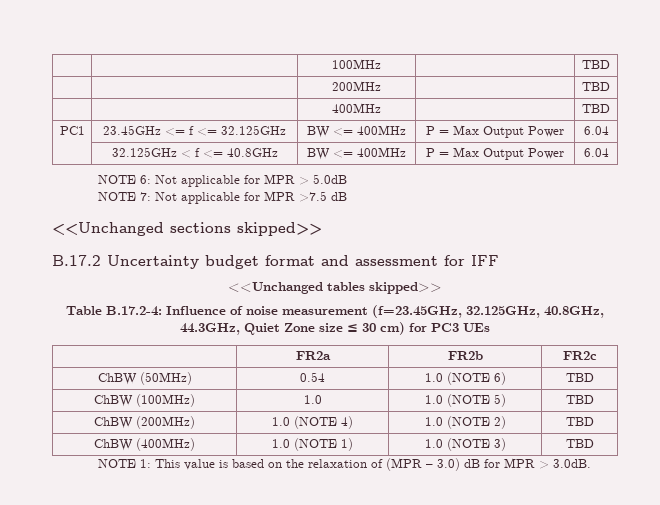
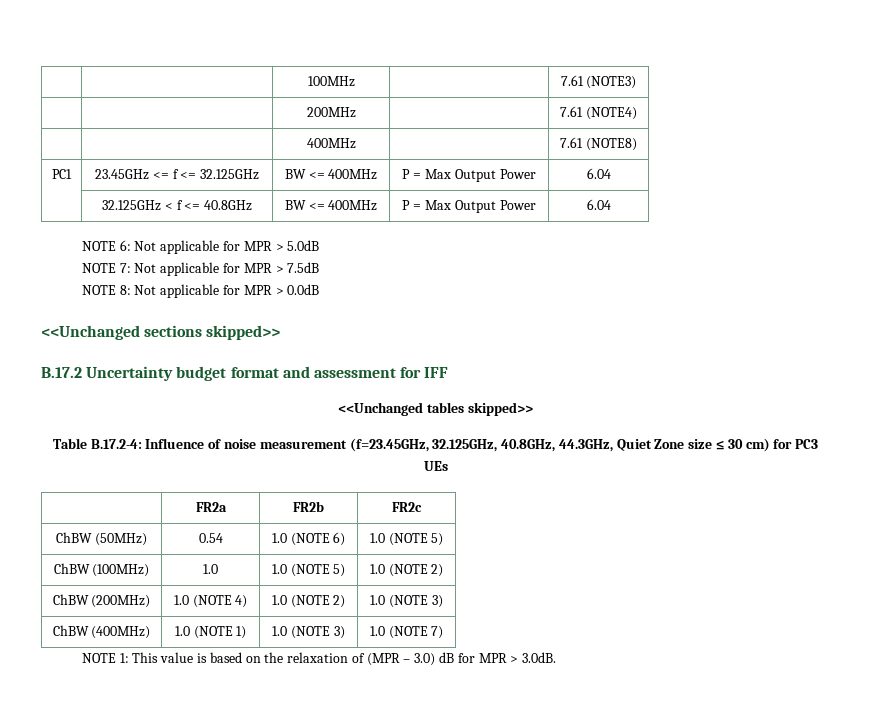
- | | 100MHz | | TBD
+ | | 100MHz | | 7.61 (NOTE3)
- | | 200MHz | | TBD
+ | | 200MHz | | 7.61 (NOTE4)
- | | 400MHz | | TBD
+ | | 400MHz | | 7.61 (NOTE8)
- NOTE 7: Not applicable for MPR >7.5 dB
+ NOTE 7: Not applicable for MPR > 7.5dB
+ NOTE 8: Not applicable for MPR > 0.0dB
- ChBW (50MHz) | 0.54 | 1.0 (NOTE 6) | TBD
+ ChBW (50MHz) | 0.54 | 1.0 (NOTE 6) | 1.0 (NOTE 5)
- ChBW (100MHz) | 1.0 | 1.0 (NOTE 5) | TBD
+ ChBW (100MHz) | 1.0 | 1.0 (NOTE 5) | 1.0 (NOTE 2)
- ChBW (200MHz) | 1.0 (NOTE 4) | 1.0 (NOTE 2) | TBD
+ ChBW (200MHz) | 1.0 (NOTE 4) | 1.0 (NOTE 2) | 1.0 (NOTE 3)
- ChBW (400MHz) | 1.0 (NOTE 1) | 1.0 (NOTE 3) | TBD
+ ChBW (400MHz) | 1.0 (NOTE 1) | 1.0 (NOTE 3) | 1.0 (NOTE 7)

